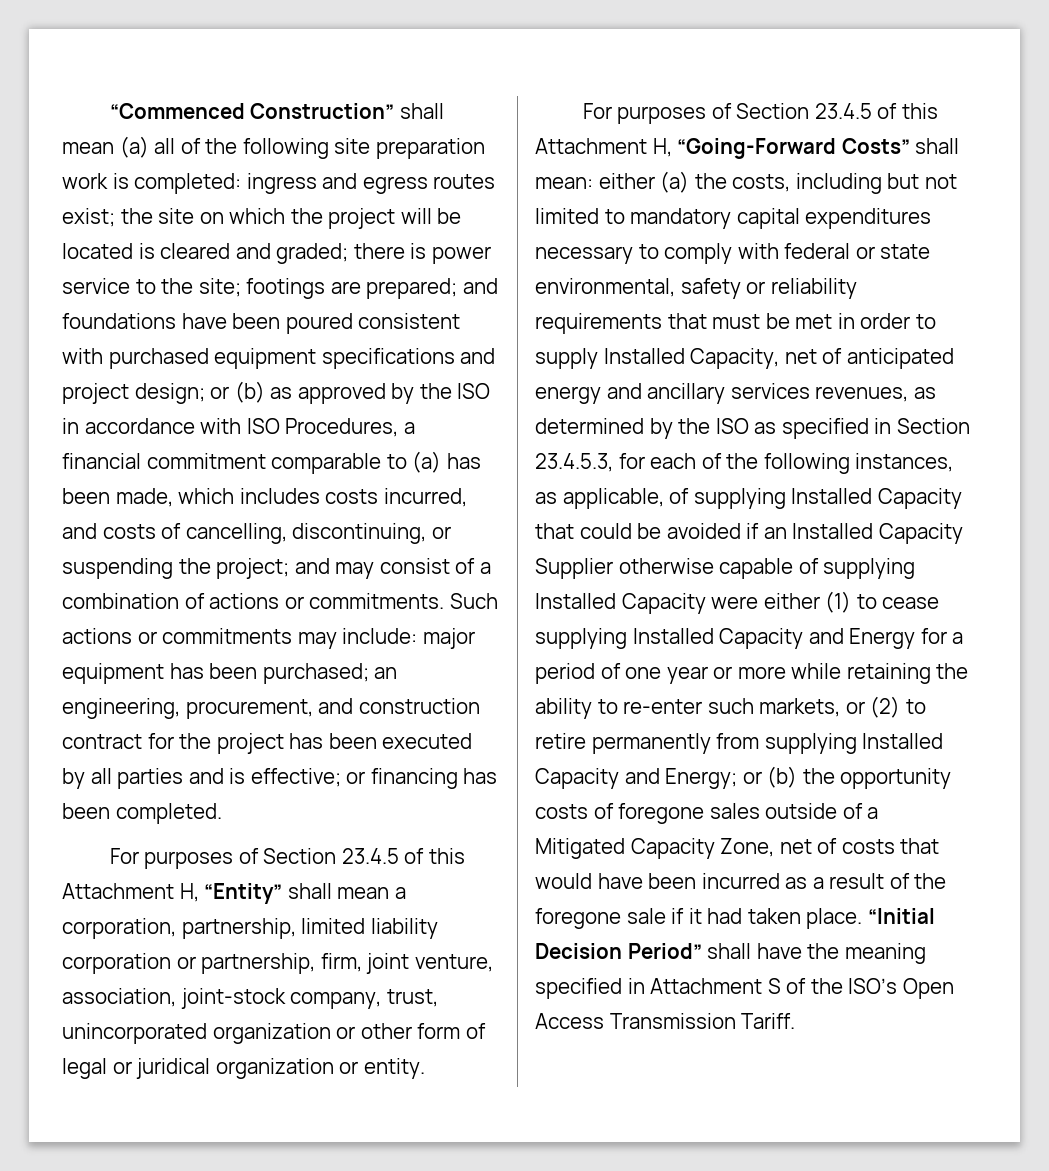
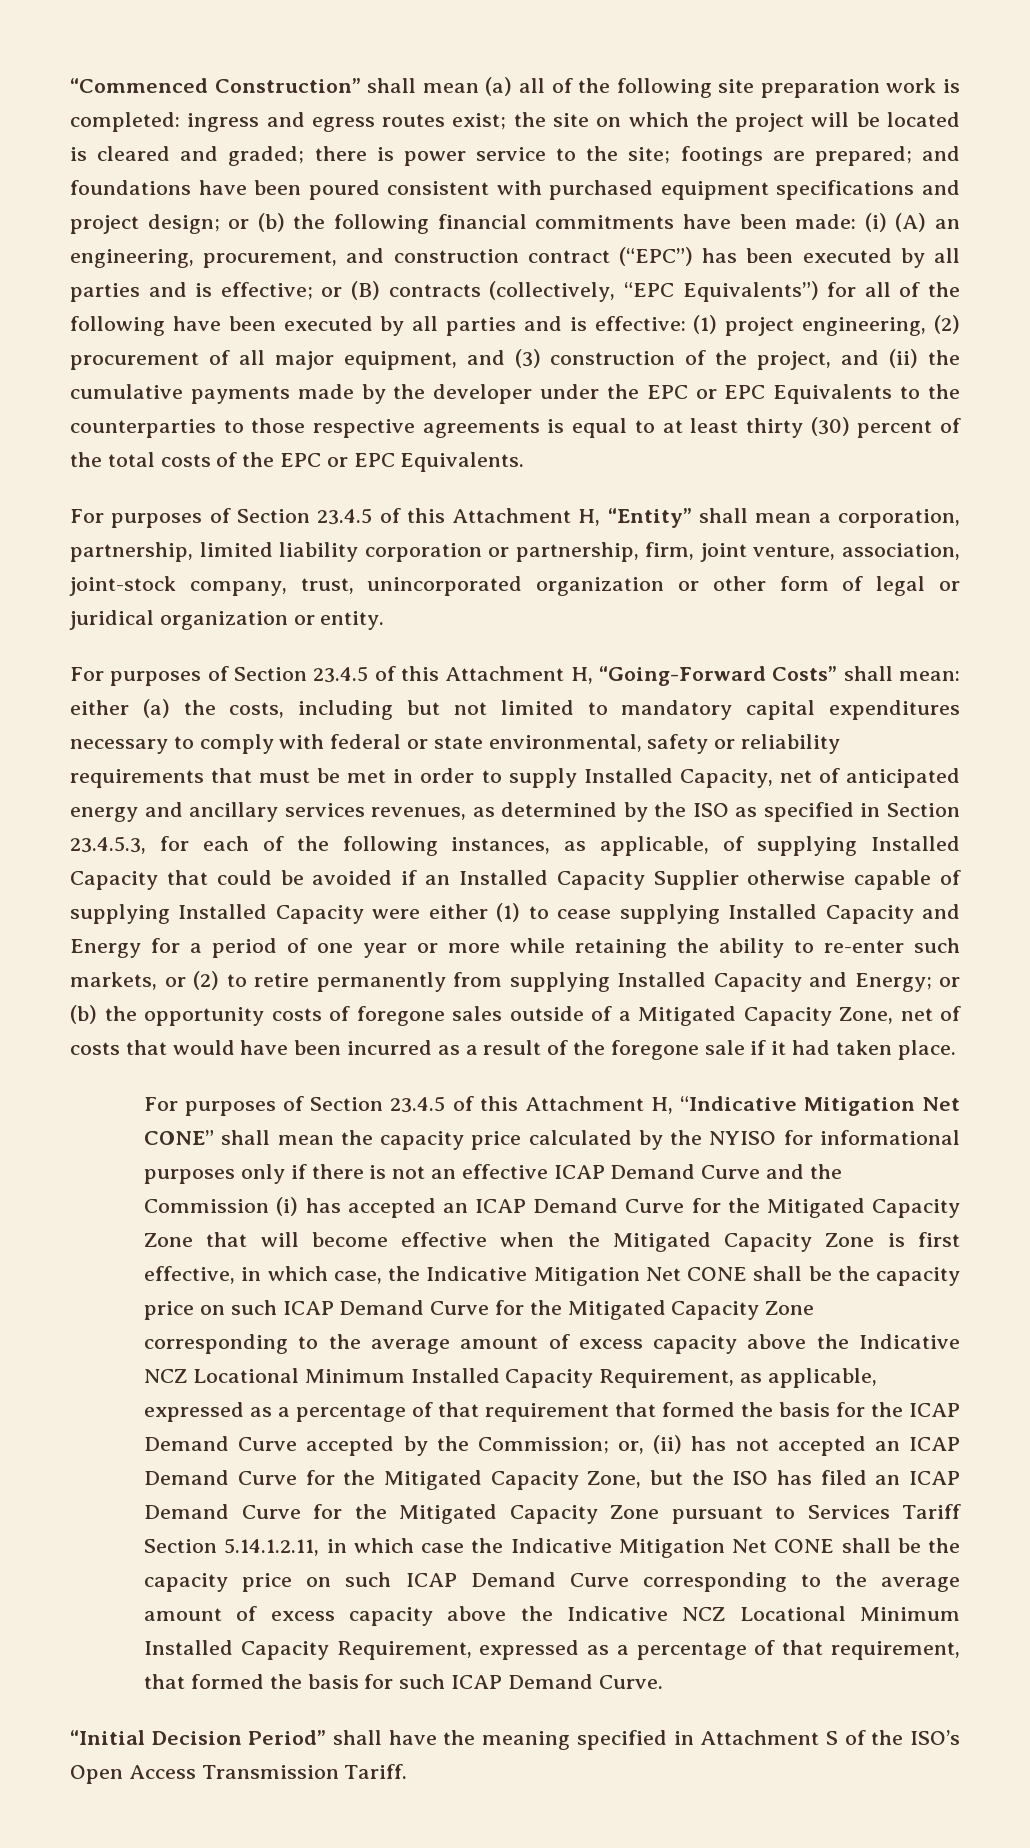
- or (b) as approved by the ISO in accordance with ISO Procedures, a financial commitment comparable to (a) has been made, which includes costs incurred, and costs of cancelling, discontinuing, or suspending the project; and may consist of a combination of actions or commitments. Such actions or commitments may include: major equipment has been purchased; an engineering, procurement, and construction contract for the project has been executed by all parties and is effective;
+ or (b) the following financial commitments have been made: (i) (A) an engineering, procurement, and construction contract (“EPC”) has been executed by all parties and is effective;
- or financing has been completed.
+ or (B) contracts (collectively, “EPC Equivalents”) for all of the following have been executed by all parties and is effective: (1) project engineering, (2) procurement of all major equipment, and (3) construction of the project, and (ii) the cumulative payments made by the developer under the EPC or EPC Equivalents to the counterparties to those respective agreements is equal to at least thirty (30) percent of the total costs of the EPC or EPC Equivalents.
- or (b) the opportunity costs of foregone sales outside of a Mitigated Capacity Zone, net of costs that would have been incurred as a result of the foregone sale if it had taken place. “Initial Decision Period” shall have the meaning specified in Attachment S of the ISO’s Open Access Transmission Tariff.
+ or (b) the opportunity costs of foregone sales outside of a Mitigated Capacity Zone, net of costs that would have been incurred as a result of the foregone sale if it had taken place.
+ For purposes of Section 23.4.5 of this Attachment H, “Indicative Mitigation Net CONE” shall mean the capacity price calculated by the NYISO for informational purposes only if there is not an effective ICAP Demand Curve and the Commission (i) has accepted an ICAP Demand Curve for the Mitigated Capacity Zone that will become effective when the Mitigated Capacity Zone is first effective, in which case, the Indicative Mitigation Net CONE shall be the capacity price on such ICAP Demand Curve for the Mitigated Capacity Zone corresponding to the average amount of excess capacity above the Indicative NCZ Locational Minimum Installed Capacity Requirement, as applicable, expressed as a percentage of that requirement that formed the basis for the ICAP Demand Curve accepted by the Commission; or, (ii) has not accepted an ICAP Demand Curve for the Mitigated Capacity Zone, but the ISO has filed an ICAP Demand Curve for the Mitigated Capacity Zone pursuant to Services Tariff Section 5.14.1.2.11, in which case the Indicative Mitigation Net CONE shall be the capacity price on such ICAP Demand Curve corresponding to the average amount of excess capacity above the Indicative NCZ Locational Minimum Installed Capacity Requirement, expressed as a percentage of that requirement, that formed the basis for such ICAP Demand Curve.
+ “Initial Decision Period” shall have the meaning specified in Attachment S of the ISO’s Open Access Transmission Tariff.

